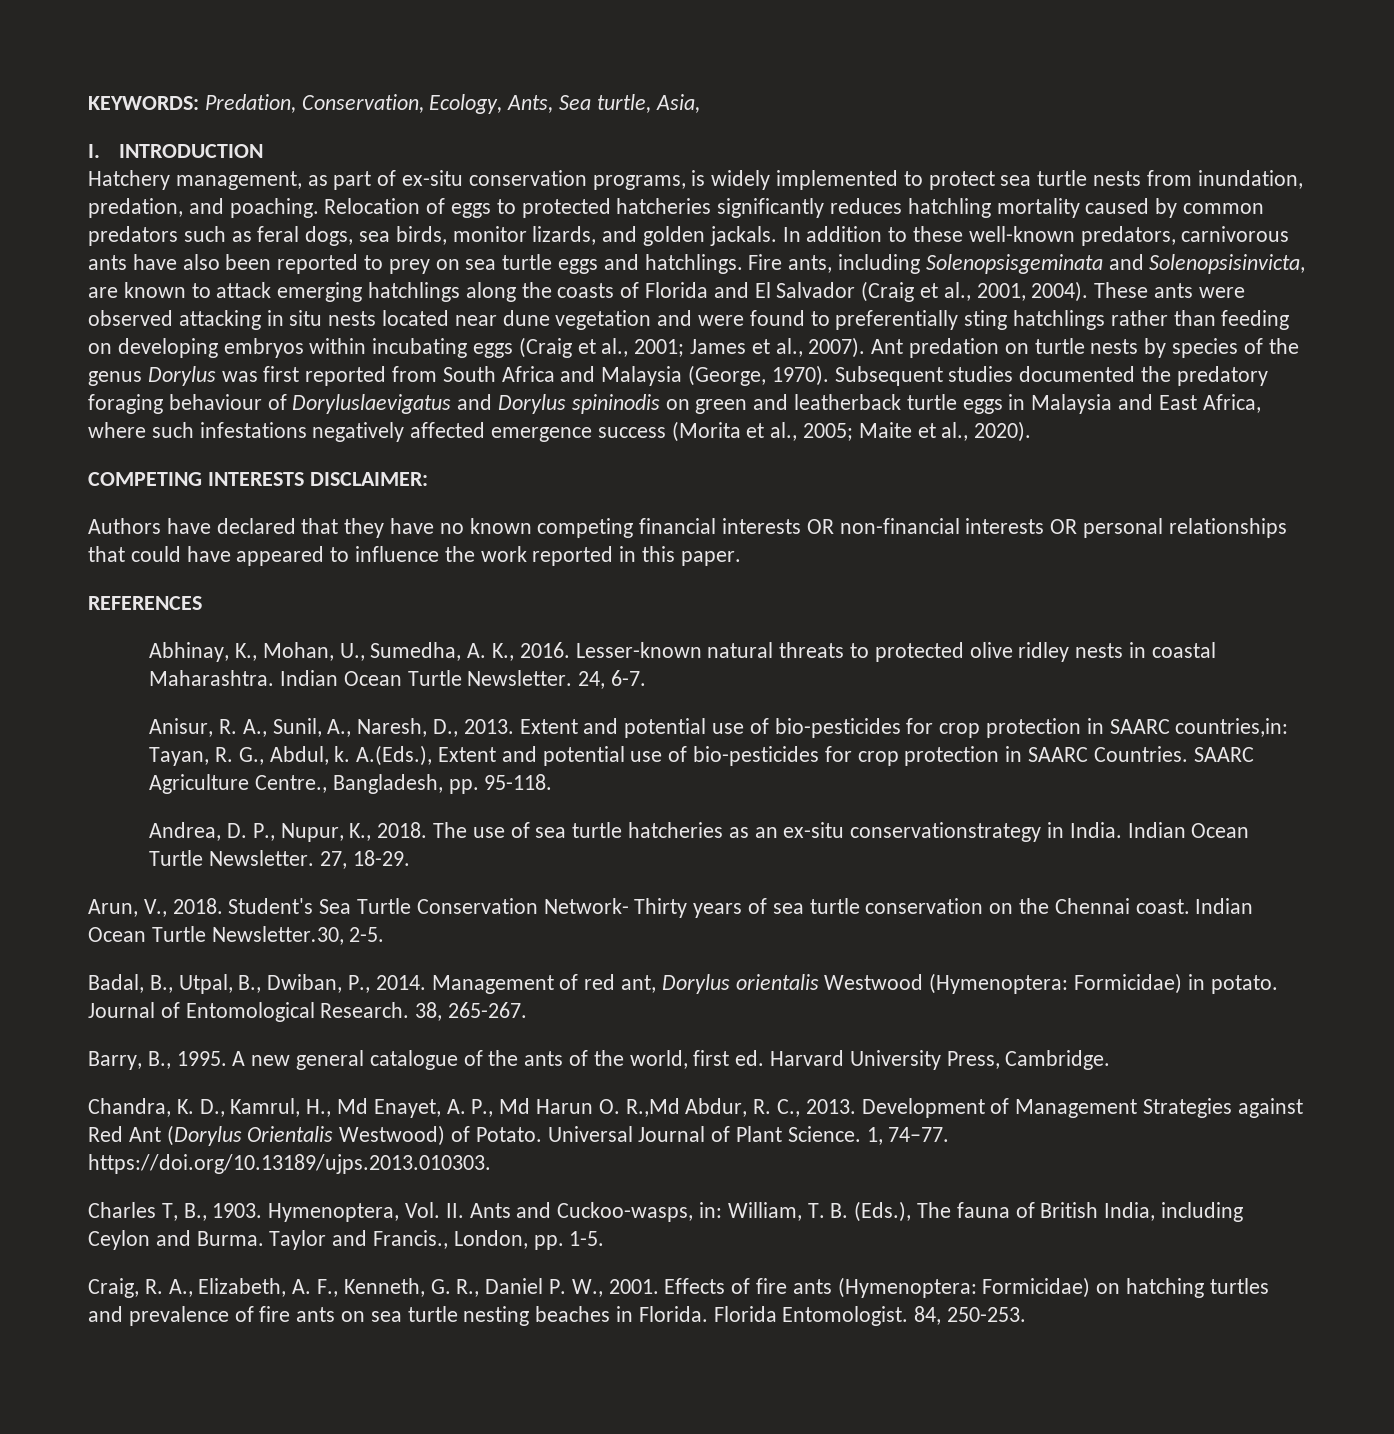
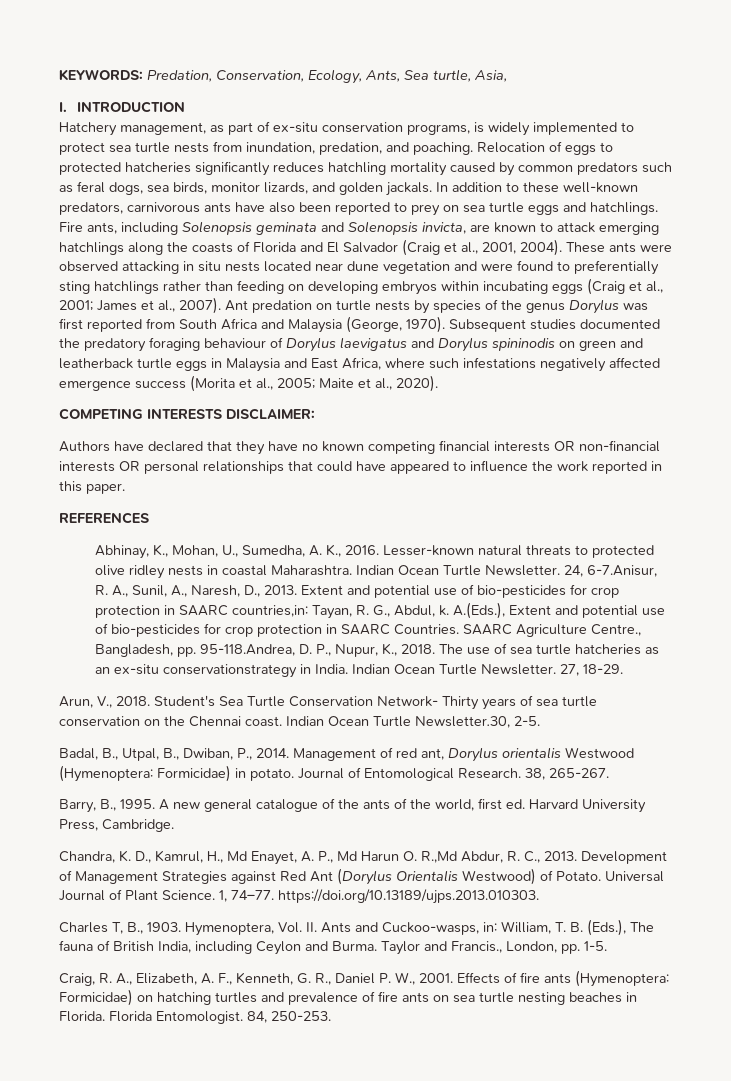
- Fire ants, including Solenopsisgeminata and Solenopsisinvicta, are known to attack emerging hatchlings along the coasts of Florida and El Salvador (Craig et al., 2001, 2004).
+ Fire ants, including Solenopsis geminata and Solenopsis invicta, are known to attack emerging hatchlings along the coasts of Florida and El Salvador (Craig et al., 2001, 2004).
- Subsequent studies documented the predatory foraging behaviour of Doryluslaevigatus and Dorylus spininodis on green and leatherback turtle eggs in Malaysia and East Africa, where such infestations negatively affected emergence success (Morita et al., 2005; Maite et al., 2020).
+ Subsequent studies documented the predatory foraging behaviour of Dorylus laevigatus and Dorylus spininodis on green and leatherback turtle eggs in Malaysia and East Africa, where such infestations negatively affected emergence success (Morita et al., 2005; Maite et al., 2020).
- 24, 6-7.
- Anisur, R. A., Sunil, A., Naresh, D., 2013.
+ 24, 6-7.Anisur, R. A., Sunil, A., Naresh, D., 2013.
- SAARC Agriculture Centre., Bangladesh, pp. 95-118.
- Andrea, D. P., Nupur, K., 2018.
+ SAARC Agriculture Centre., Bangladesh, pp. 95-118.Andrea, D. P., Nupur, K., 2018.

